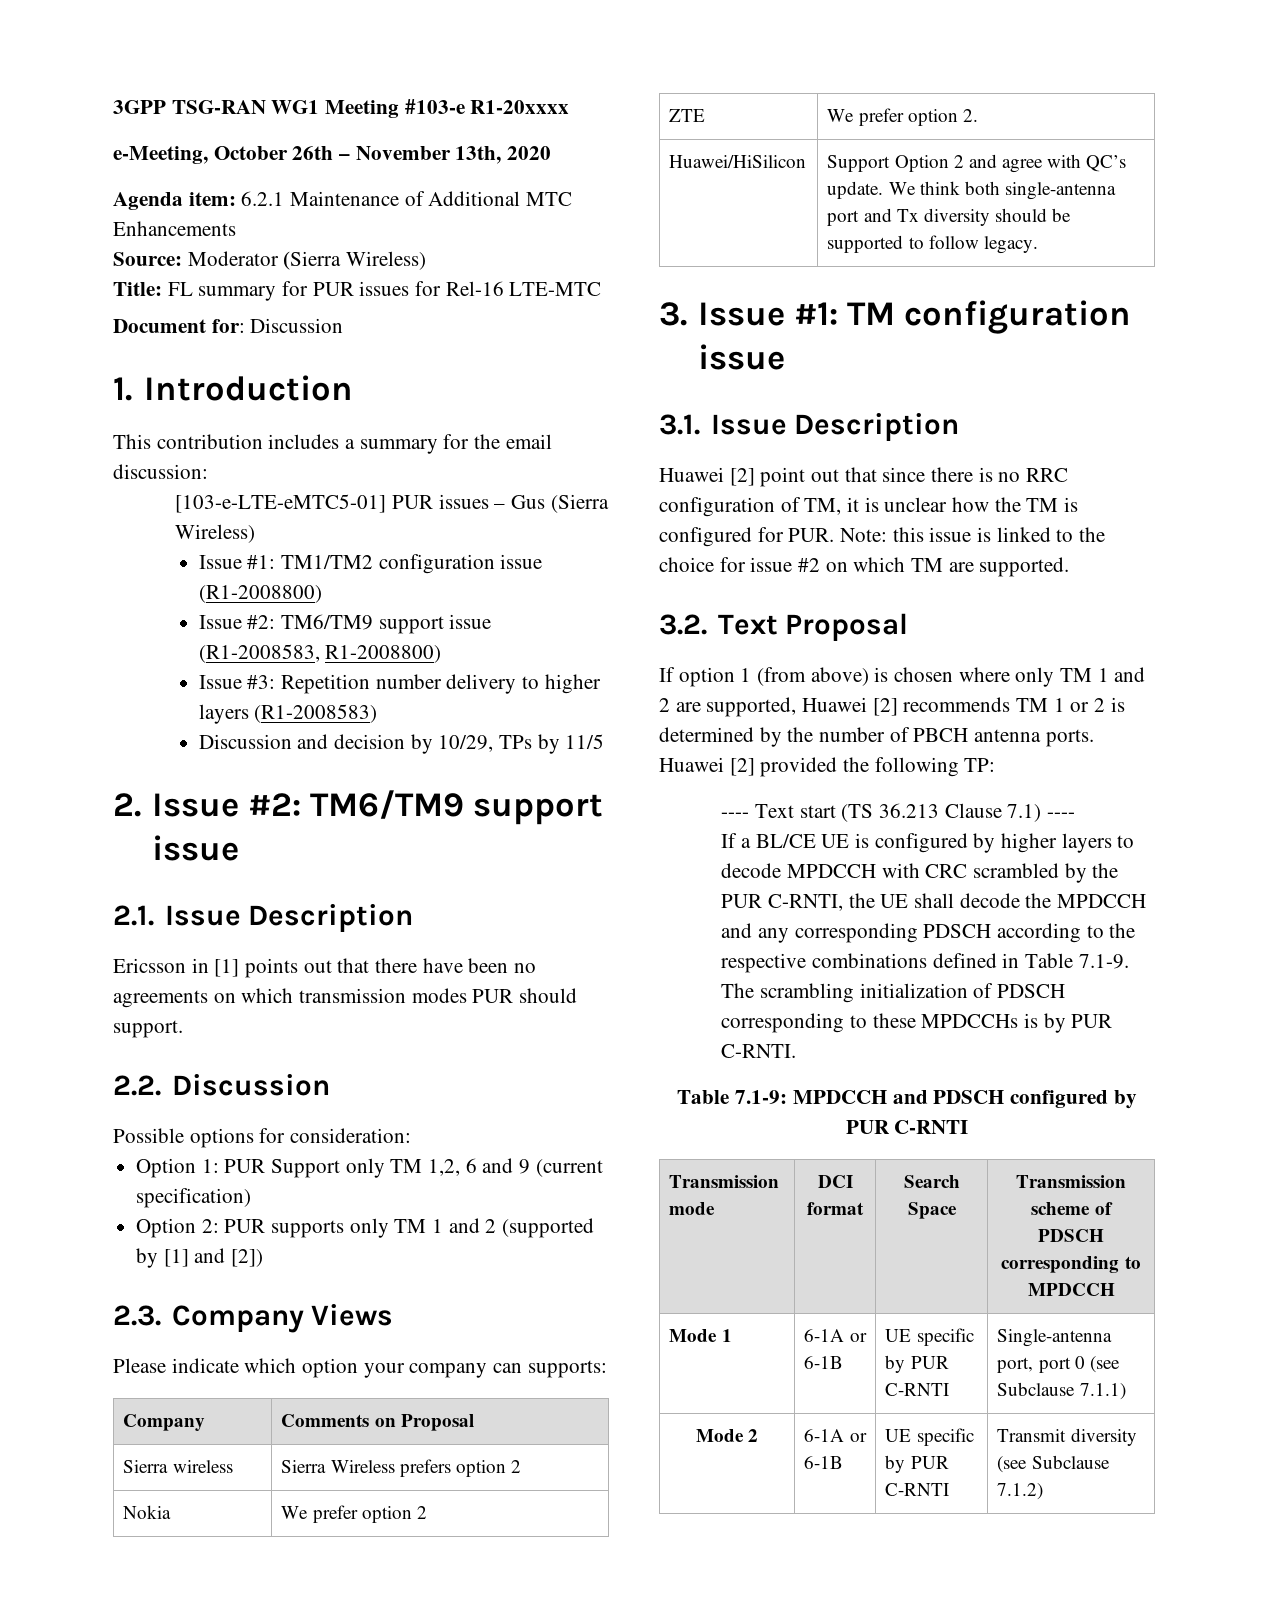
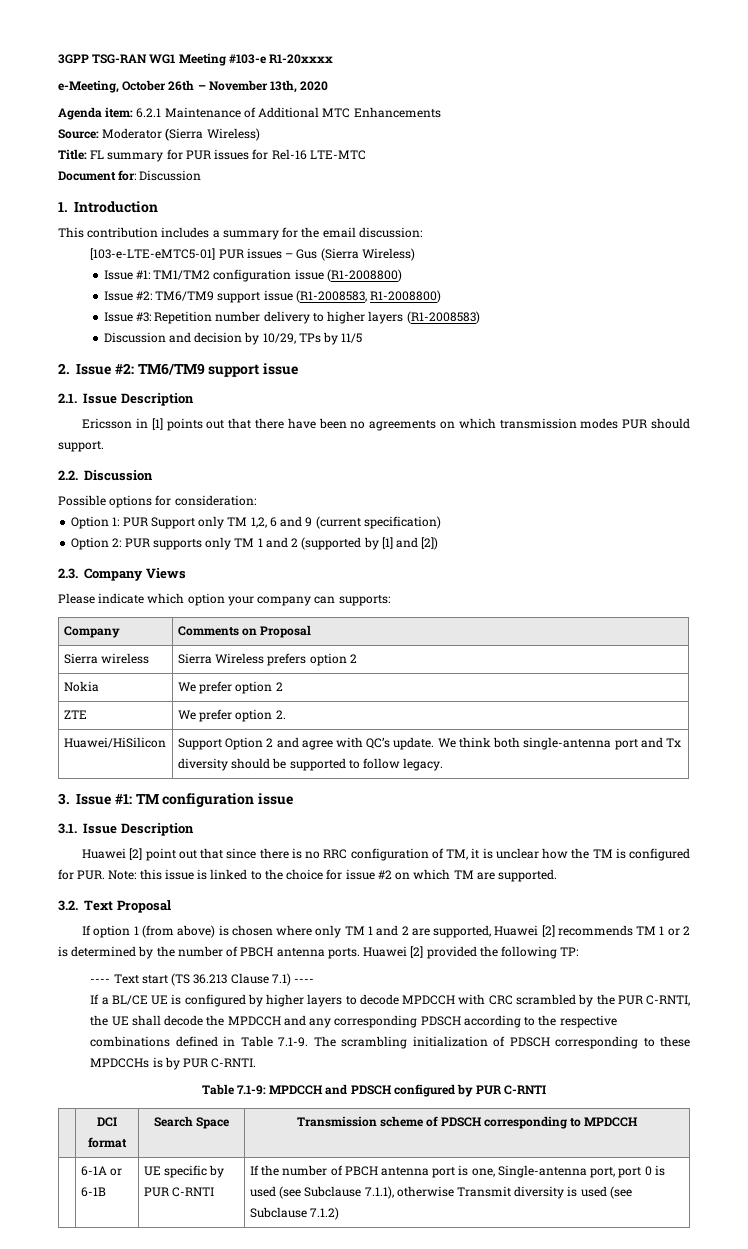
- Transmission mode | DCI format | Search Space | Transmission scheme of PDSCH corresponding to MPDCCH
+ | DCI format | Search Space | Transmission scheme of PDSCH corresponding to MPDCCH
- Mode 1 | 6-1A or 6-1B | UE specific by PUR C-RNTI | Single-antenna port, port 0 (see Subclause 7.1.1)
- Mode 2 | 6-1A or 6-1B | UE specific by PUR C-RNTI | Transmit diversity (see Subclause 7.1.2)
+ | 6-1A or 6-1B | UE specific by PUR C-RNTI | If the number of PBCH antenna port is one, Single-antenna port, port 0 is used (see Subclause 7.1.1), otherwise Transmit diversity is used (see Subclause 7.1.2)

